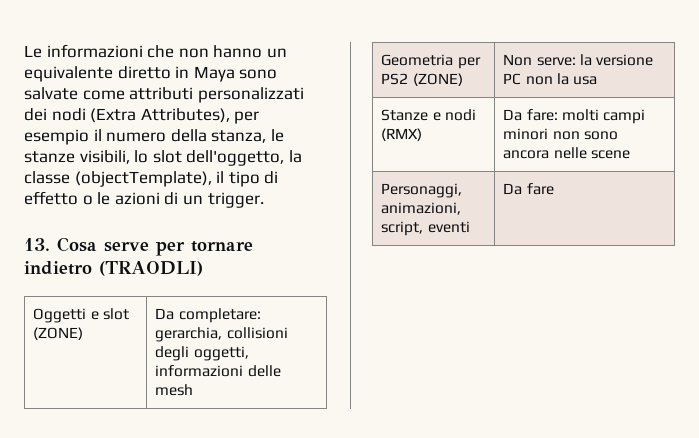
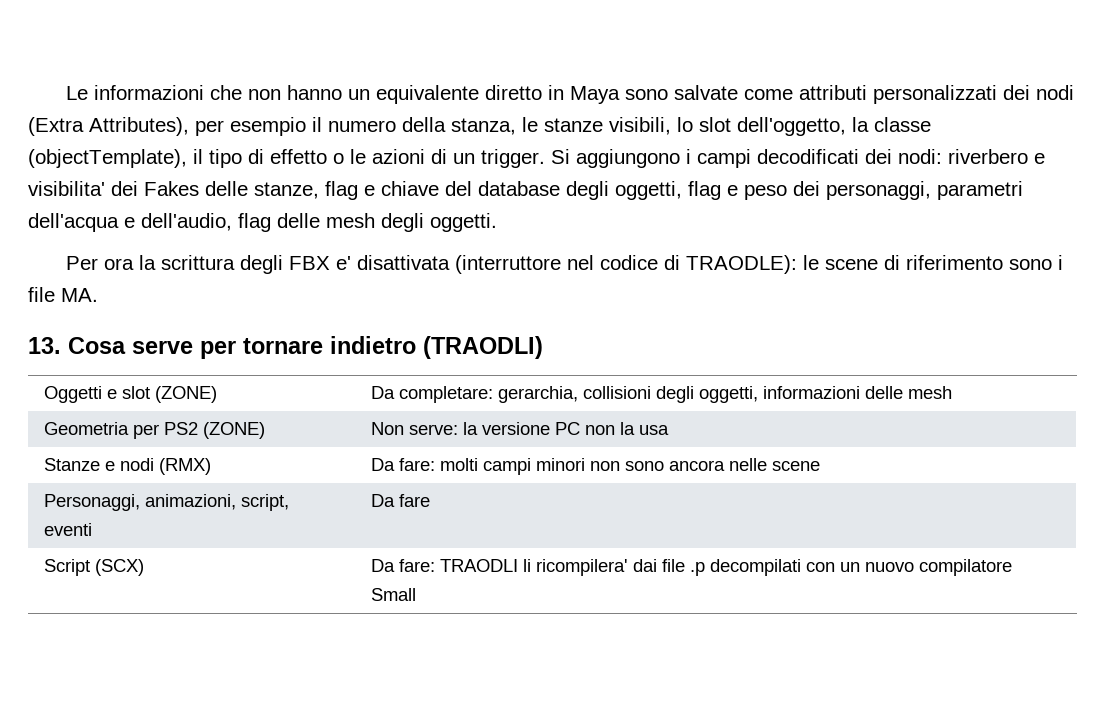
+ Si aggiungono i campi decodificati dei nodi: riverbero e visibilita' dei Fakes delle stanze, flag e chiave del database degli oggetti, flag e peso dei personaggi, parametri dell'acqua e dell'audio, flag delle mesh degli oggetti.
+ Per ora la scrittura degli FBX e' disattivata (interruttore nel codice di TRAODLE): le scene di riferimento sono i file MA.
+ Script (SCX) | Da fare: TRAODLI li ricompilera' dai file .p decompilati con un nuovo compilatore Small

